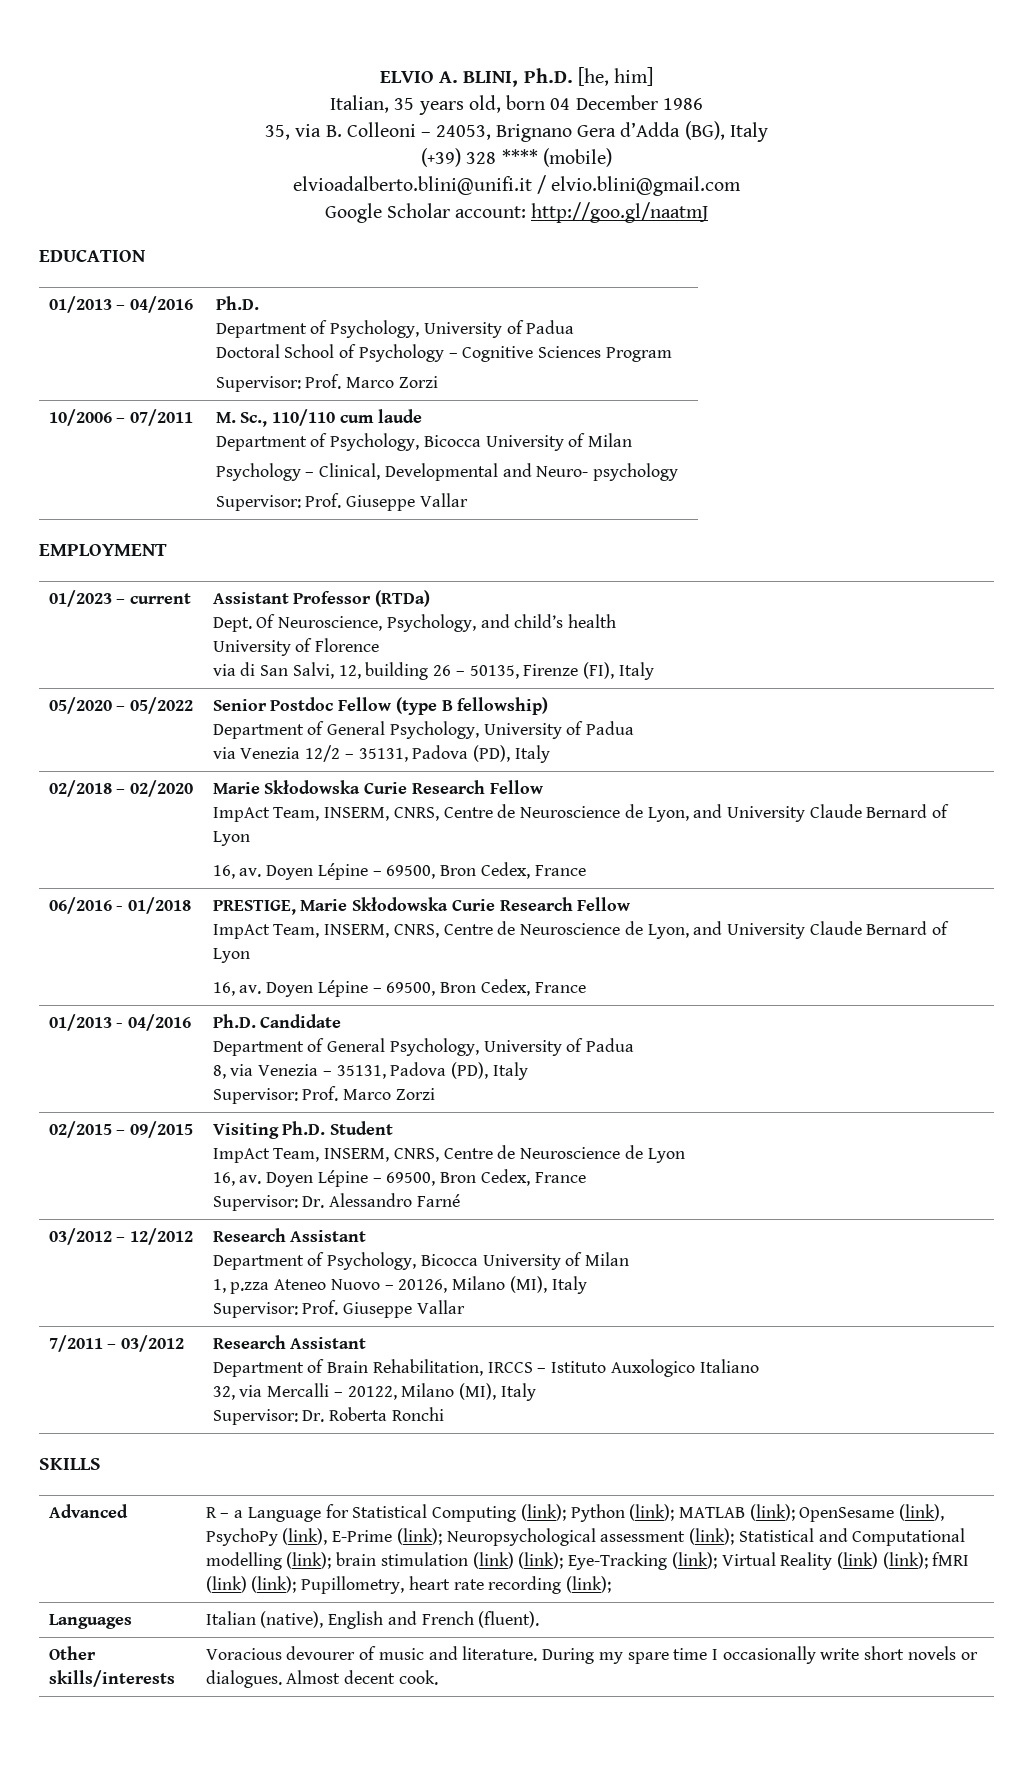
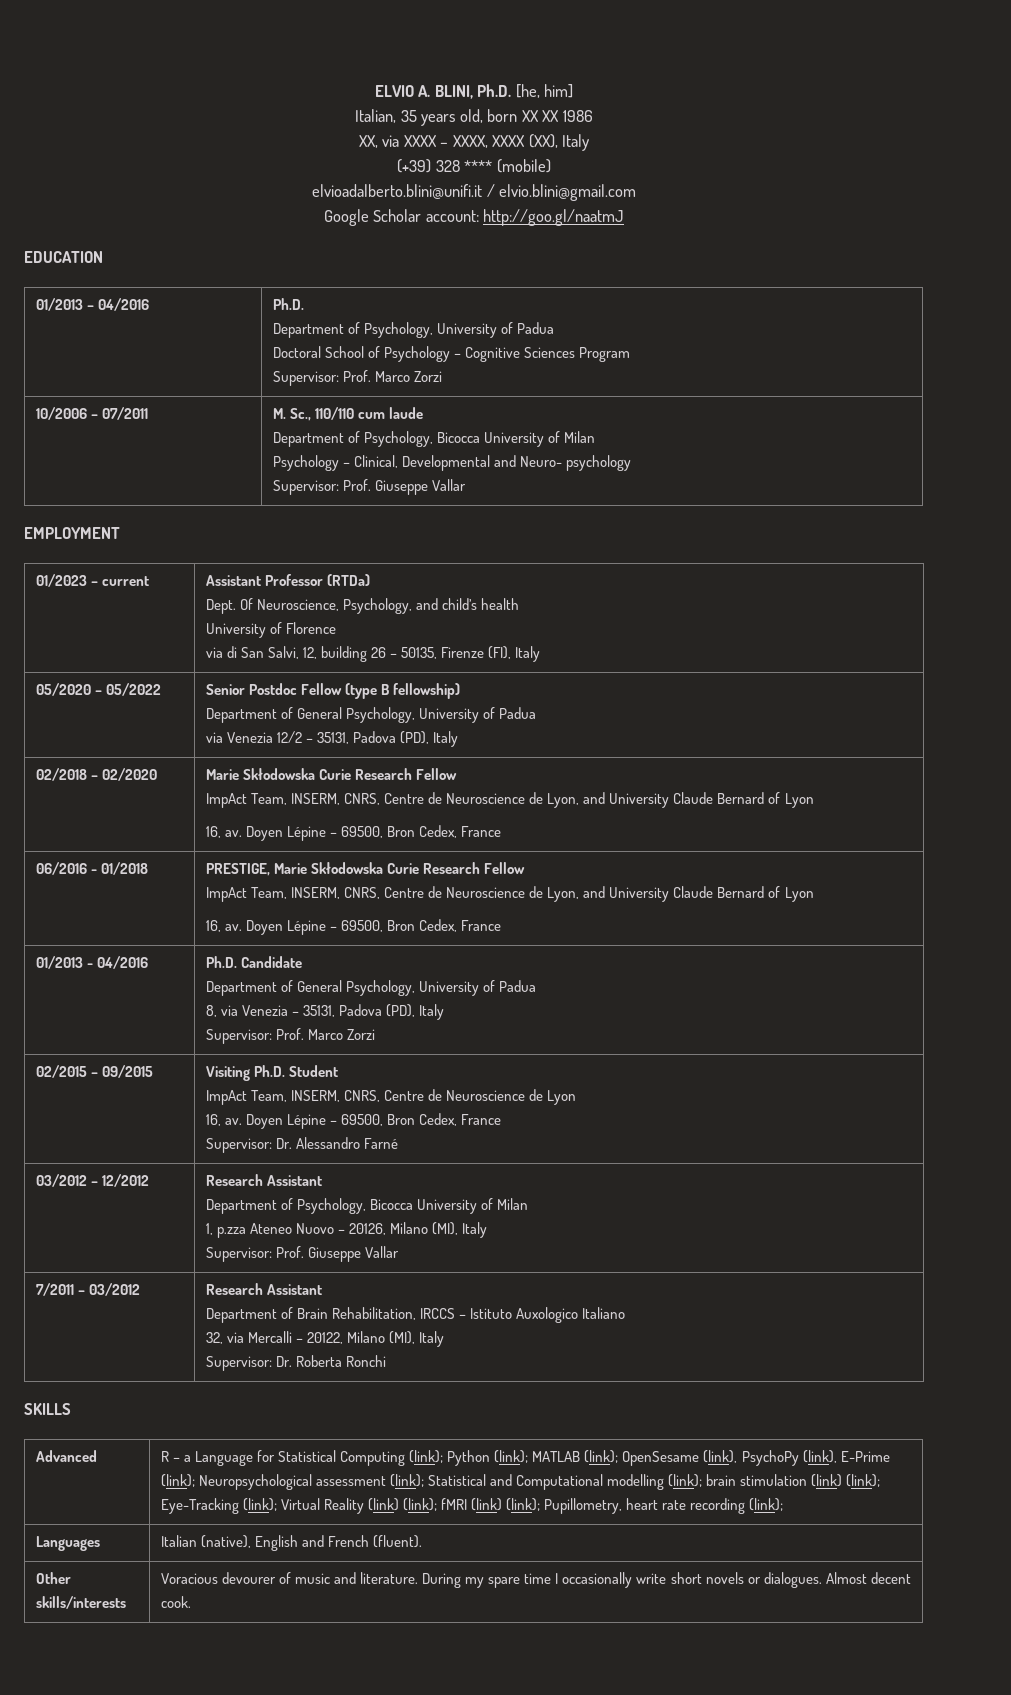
- Italian, 35 years old, born 04 December 1986
+ Italian, 35 years old, born XX XX 1986
- 35, via B. Colleoni – 24053, Brignano Gera d’Adda (BG), Italy
+ XX, via XXXX – XXXX, XXXX (XX), Italy

